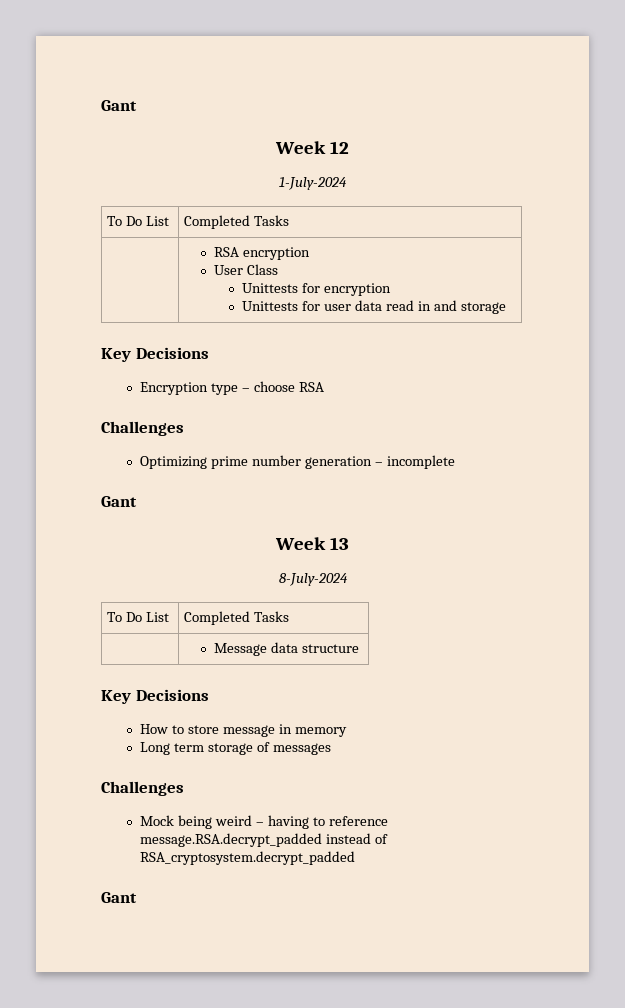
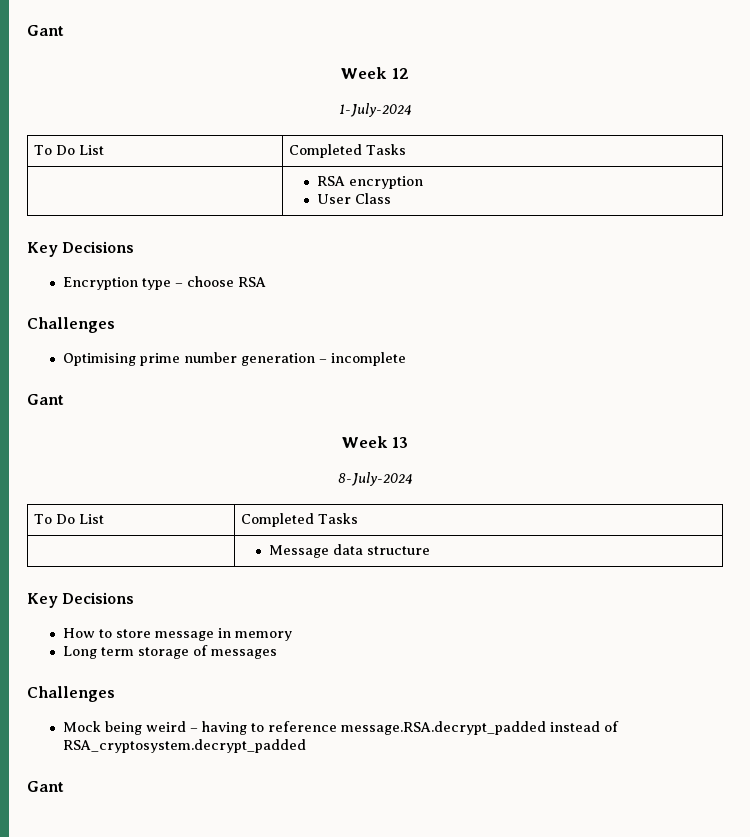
  | RSA encryption
  User Class
- Unittests for encryption
- Unittests for user data read in and storage
- Optimizing prime number generation – incomplete
+ Optimising prime number generation – incomplete

